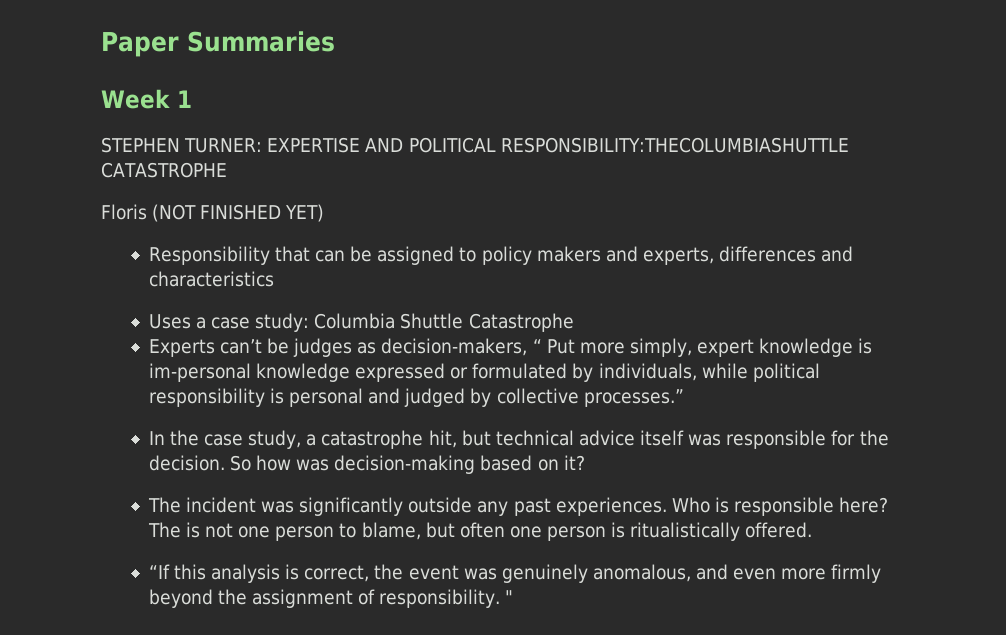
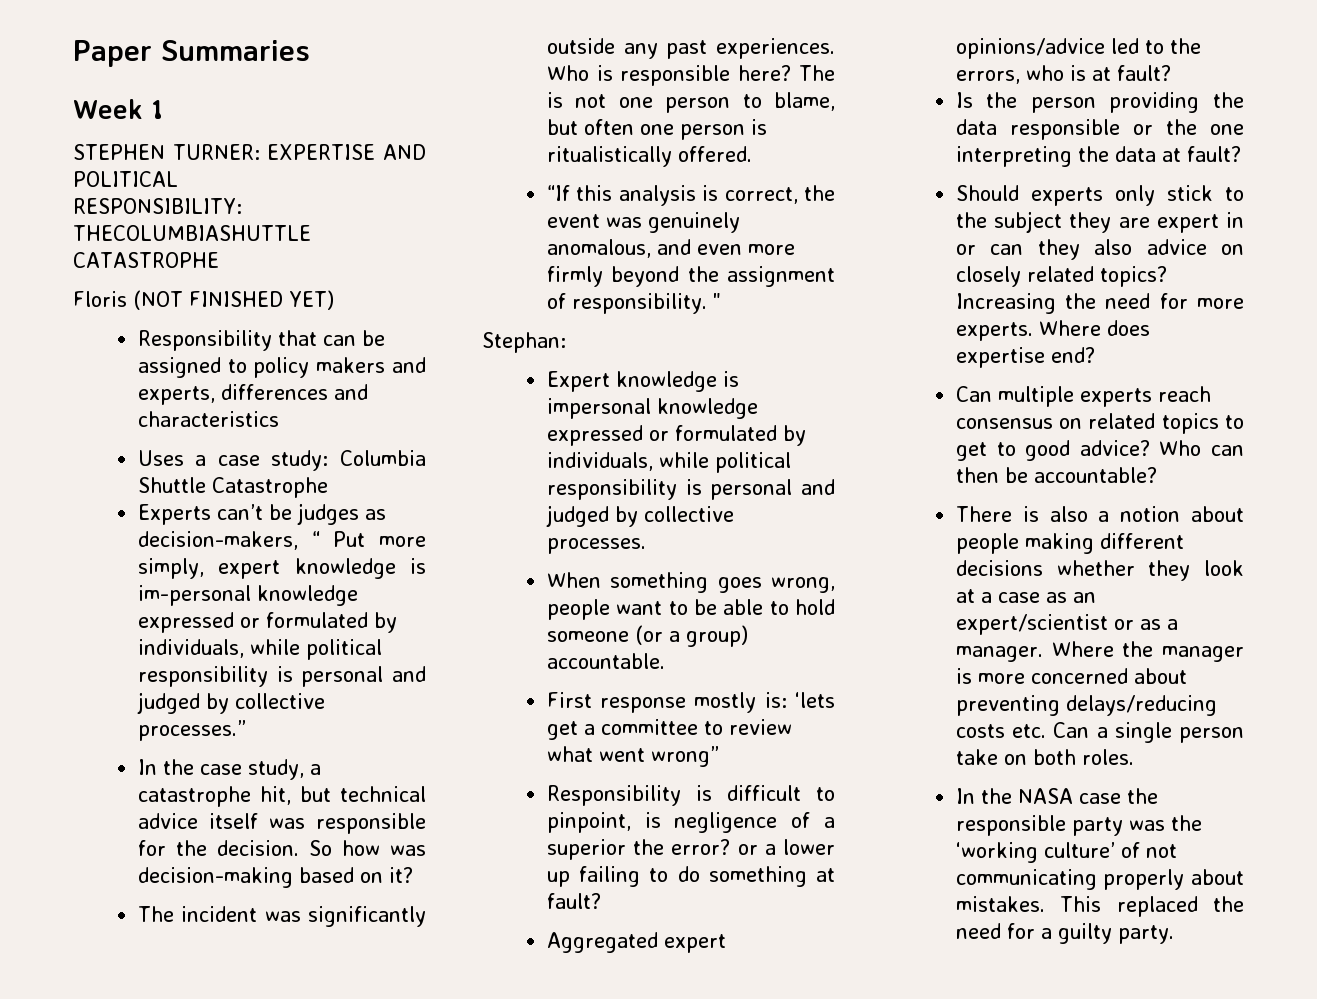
+ Stephan:
+ Expert knowledge is impersonal knowledge expressed or formulated by individuals, while political responsibility is personal and judged by collective processes.
+ When something goes wrong, people want to be able to hold someone (or a group) accountable.
+ First response mostly is: ‘lets get a committee to review what went wrong”
+ Responsibility is difficult to pinpoint, is negligence of a superior the error? or a lower up failing to do something at fault?
+ Aggregated expert opinions/advice led to the errors, who is at fault?
+ Is the person providing the data responsible or the one interpreting the data at fault?
+ Should experts only stick to the subject they are expert in or can they also advice on closely related topics? Increasing the need for more experts. Where does expertise end?
+ Can multiple experts reach consensus on related topics to get to good advice? Who can then be accountable?
+ There is also a notion about people making different decisions whether they look at a case as an expert/scientist or as a manager. Where the manager is more concerned about preventing delays/reducing costs etc. Can a single person take on both roles.
+ In the NASA case the responsible party was the ‘working culture’ of not communicating properly about mistakes. This replaced the need for a guilty party.

